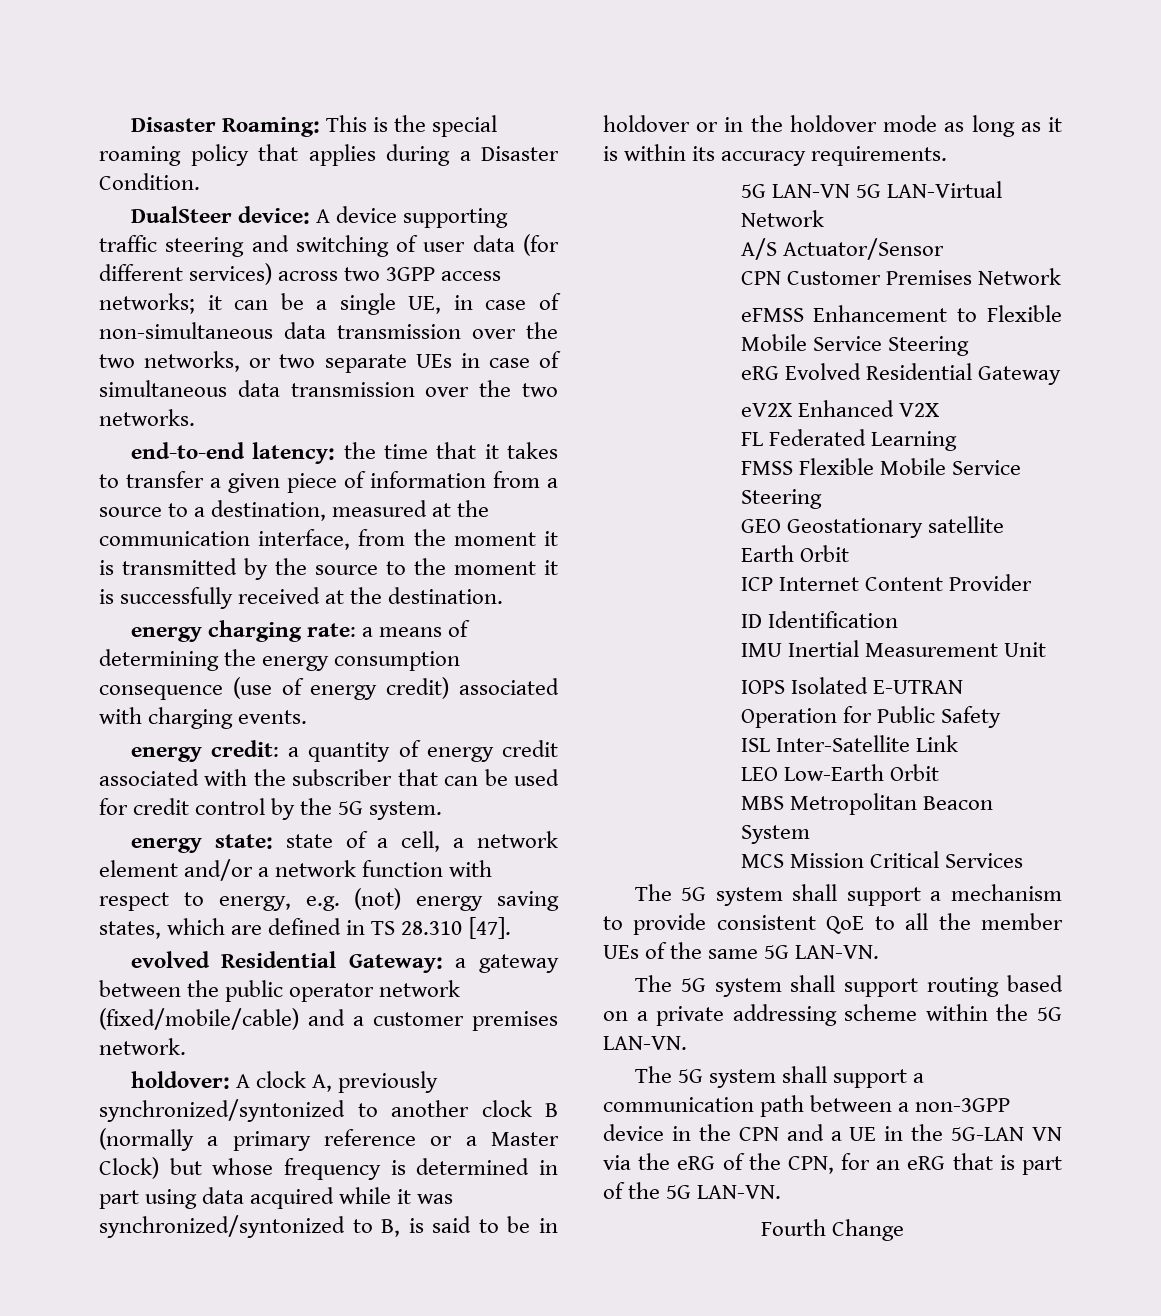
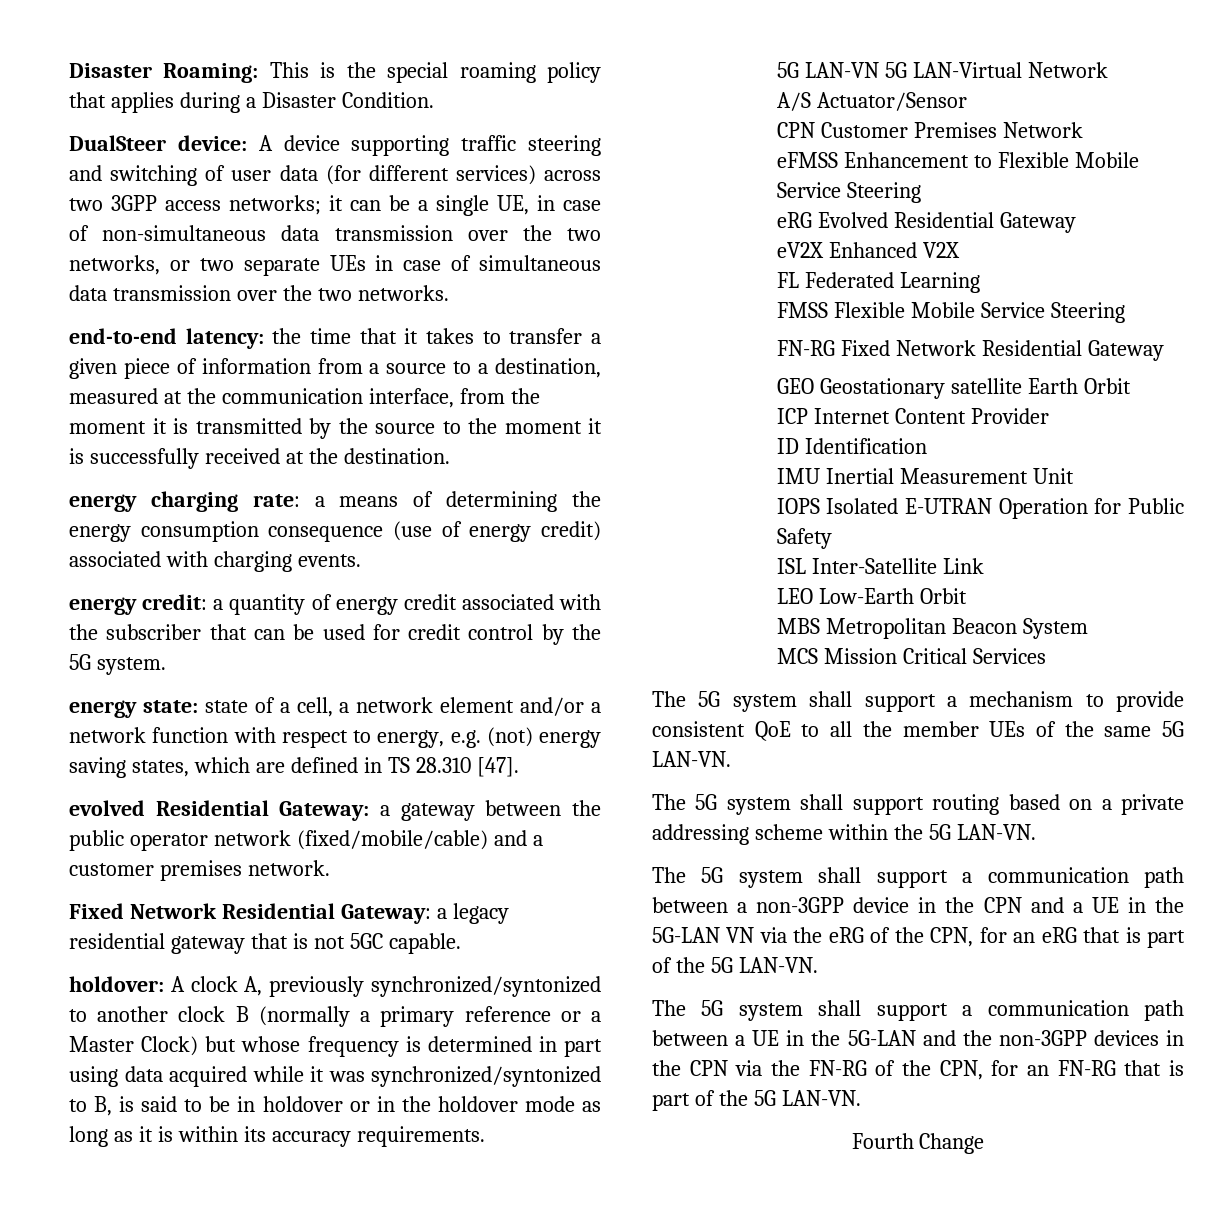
+ Fixed Network Residential Gateway: a legacy residential gateway that is not 5GC capable.
+ FN-RG Fixed Network Residential Gateway
+ The 5G system shall support a communication path between a UE in the 5G-LAN and the non-3GPP devices in the CPN via the FN-RG of the CPN, for an FN-RG that is part of the 5G LAN-VN.

